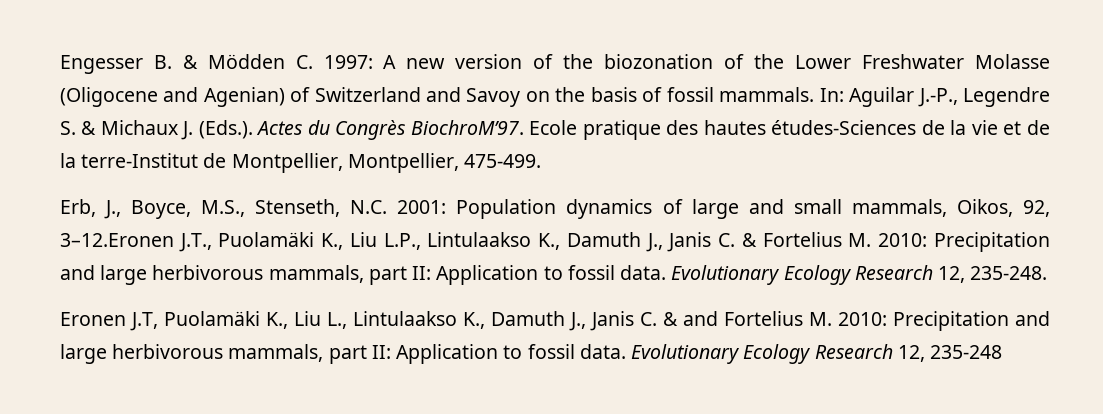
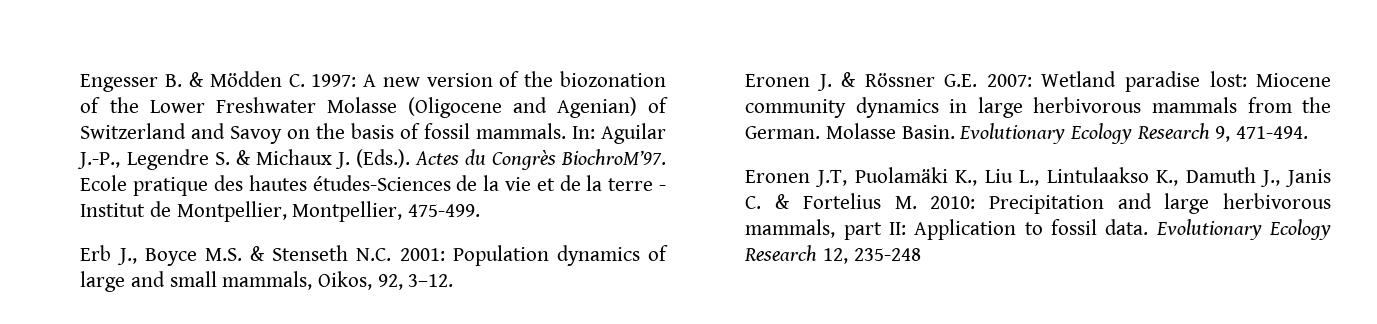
- Ecole pratique des hautes études-Sciences de la vie et de la terre-Institut de Montpellier, Montpellier, 475-499.
+ Ecole pratique des hautes études-Sciences de la vie et de la terre - Institut de Montpellier, Montpellier, 475-499.
- Erb, J., Boyce, M.S., Stenseth, N.C. 2001: Population dynamics of large and small mammals, Oikos, 92, 3–12.Eronen J.T., Puolamäki K., Liu L.P., Lintulaakso K., Damuth J., Janis C. & Fortelius M. 2010: Precipitation and large herbivorous mammals, part II: Application to fossil data.
+ Erb J., Boyce M.S. & Stenseth N.C. 2001: Population dynamics of large and small mammals, Oikos, 92, 3–12.
+ Eronen J. & Rössner G.E. 2007: Wetland paradise lost: Miocene community dynamics in large herbivorous mammals from the German. Molasse Basin. Evolutionary Ecology Research 9, 471-494.
+ Eronen J.T, Puolamäki K., Liu L., Lintulaakso K., Damuth J., Janis C. & Fortelius M. 2010: Precipitation and large herbivorous mammals, part II: Application to fossil data.
- Evolutionary Ecology Research 12, 235-248.
- Eronen J.T, Puolamäki K., Liu L., Lintulaakso K., Damuth J., Janis C. & and Fortelius M. 2010: Precipitation and large herbivorous mammals, part II: Application to fossil data. Evolutionary Ecology Research 12, 235-248
+ Evolutionary Ecology Research 12, 235-248

